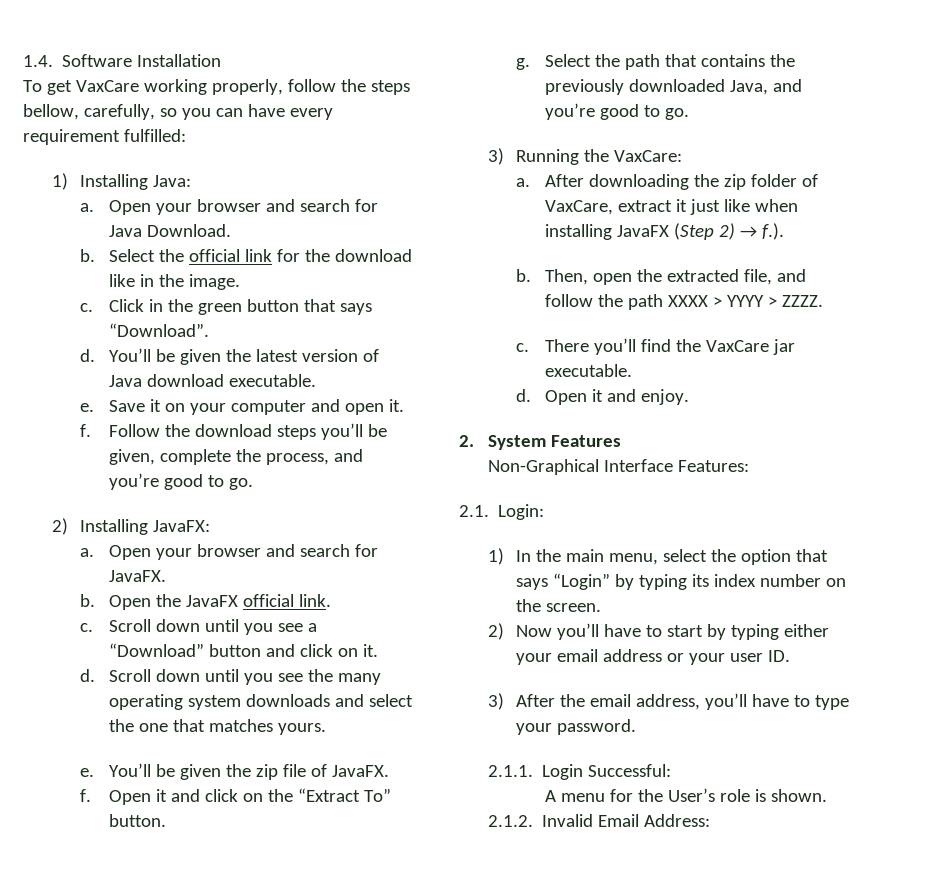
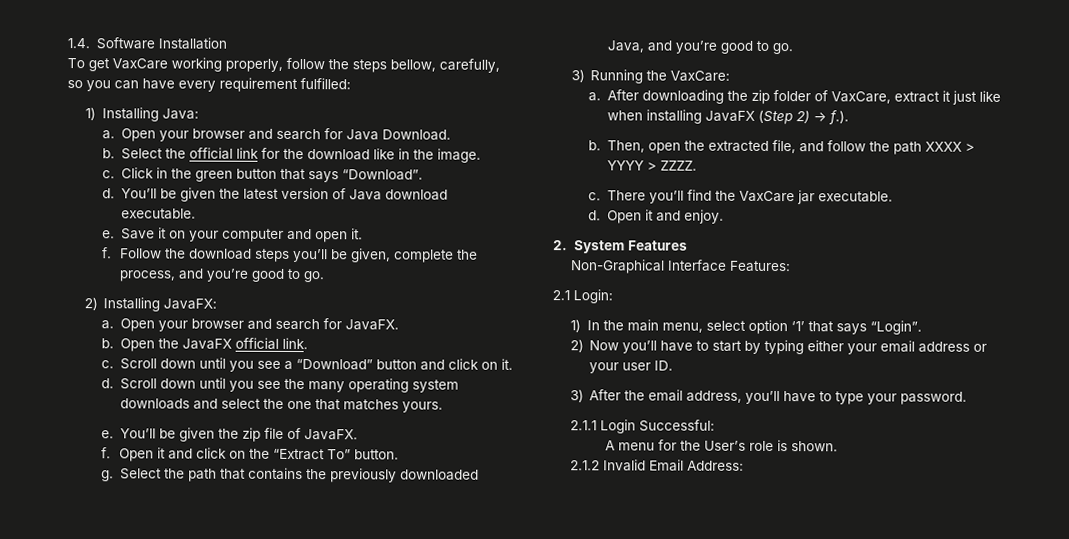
- 2.1. Login:
+ 2.1 Login:
- 1) In the main menu, select the option that says “Login” by typing its index number on the screen.
+ 1) In the main menu, select option ‘1’ that says “Login”.
- 2.1.1. Login Successful:
+ 2.1.1 Login Successful:
- 2.1.2. Invalid Email Address:
+ 2.1.2 Invalid Email Address:

